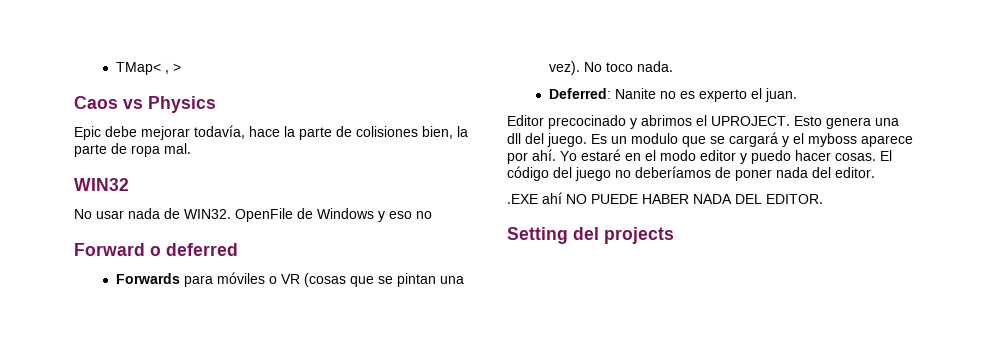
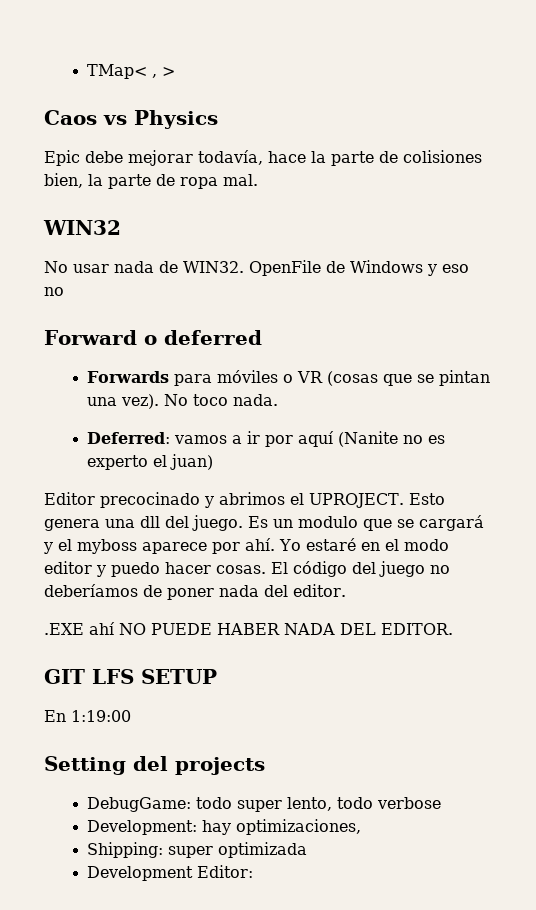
- Deferred: Nanite no es experto el juan.
+ Deferred: vamos a ir por aquí (Nanite no es experto el juan)
+ GIT LFS SETUP
+ En 1:19:00
  Setting del projects
+ DebugGame: todo super lento, todo verbose
+ Development: hay optimizaciones,
+ Shipping: super optimizada
+ Development Editor:

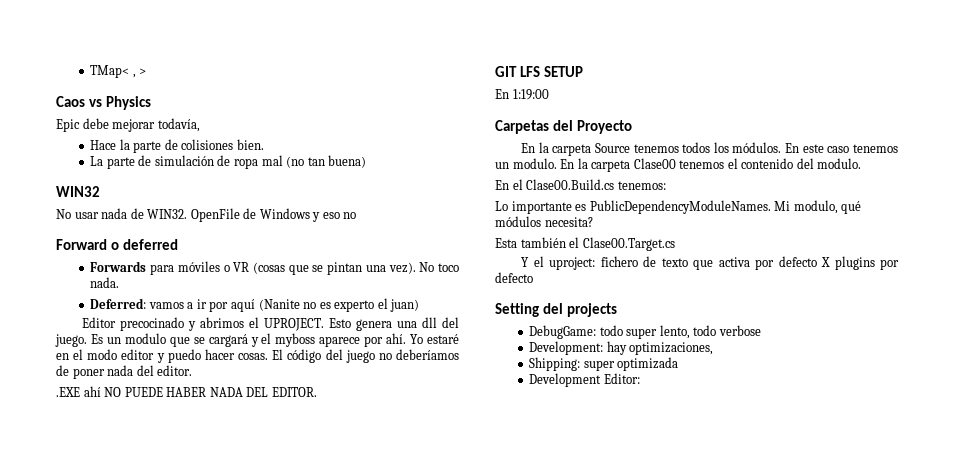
- Epic debe mejorar todavía, hace la parte de colisiones bien, la parte de ropa mal.
+ Epic debe mejorar todavía,
+ Hace la parte de colisiones bien.
+ La parte de simulación de ropa mal (no tan buena)
+ Carpetas del Proyecto
+ En la carpeta Source tenemos todos los módulos. En este caso tenemos un modulo. En la carpeta Clase00 tenemos el contenido del modulo.
+ En el Clase00.Build.cs tenemos:
+ Lo importante es PublicDependencyModuleNames. Mi modulo, qué módulos necesita?
+ Esta también el Clase00.Target.cs
+ Y el uproject: fichero de texto que activa por defecto X plugins por defecto

